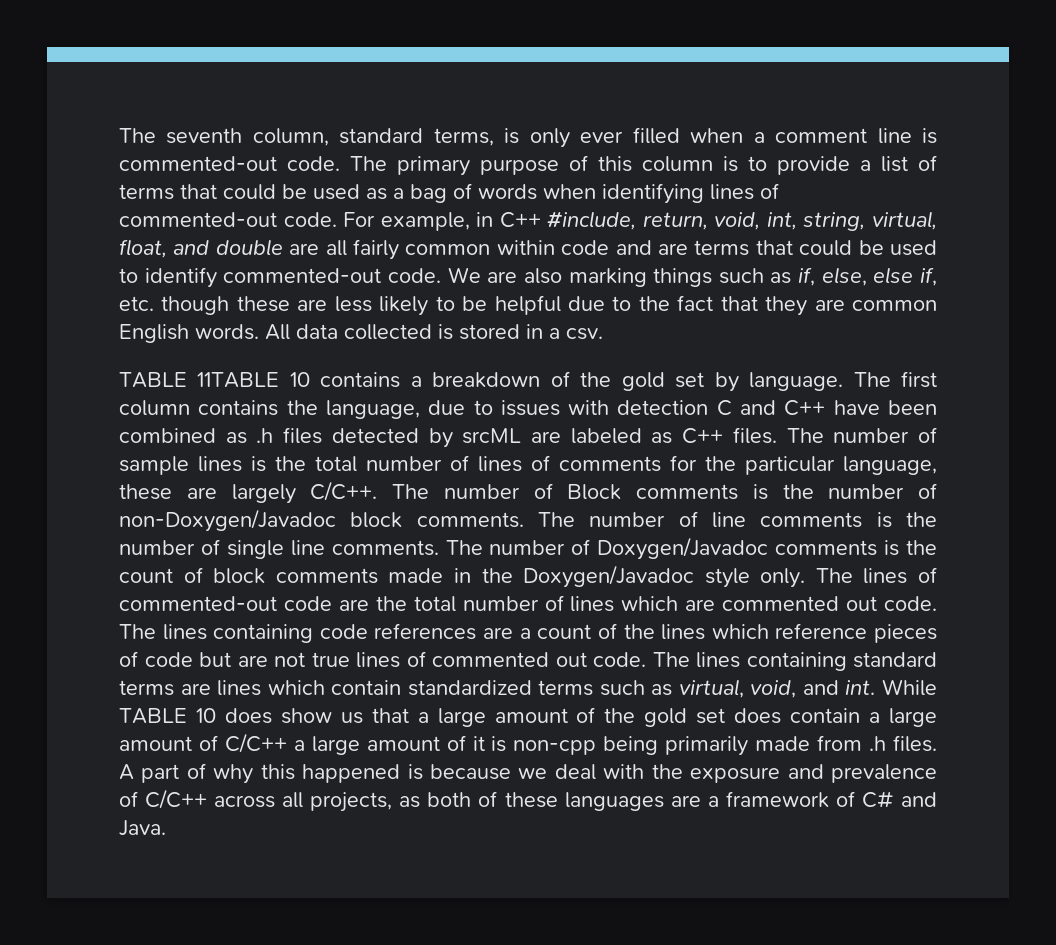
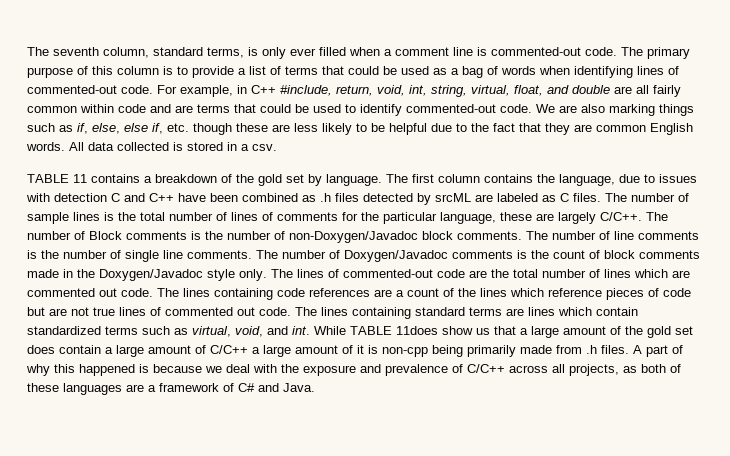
- TABLE 11TABLE 10 contains a breakdown of the gold set by language.
+ TABLE 11 contains a breakdown of the gold set by language.
- The first column contains the language, due to issues with detection C and C++ have been combined as .h files detected by srcML are labeled as C++ files.
+ The first column contains the language, due to issues with detection C and C++ have been combined as .h files detected by srcML are labeled as C files.
- While TABLE 10 does show us that a large amount of the gold set does contain a large amount of C/C++ a large amount of it is non-cpp being primarily made from .h files.
+ While TABLE 11does show us that a large amount of the gold set does contain a large amount of C/C++ a large amount of it is non-cpp being primarily made from .h files.

